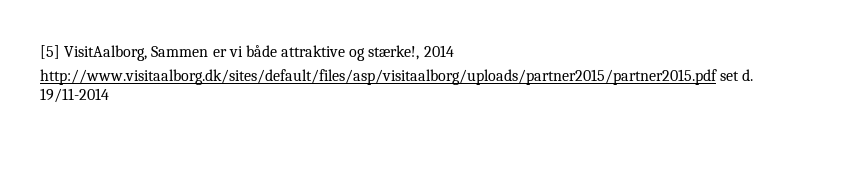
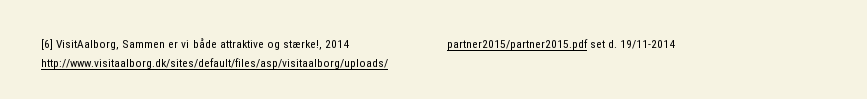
- [5] VisitAalborg, Sammen er vi både attraktive og stærke!, 2014
+ [6] VisitAalborg, Sammen er vi både attraktive og stærke!, 2014

